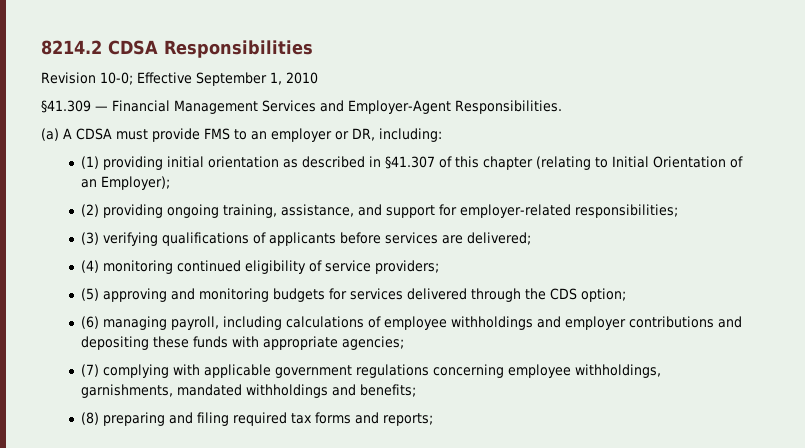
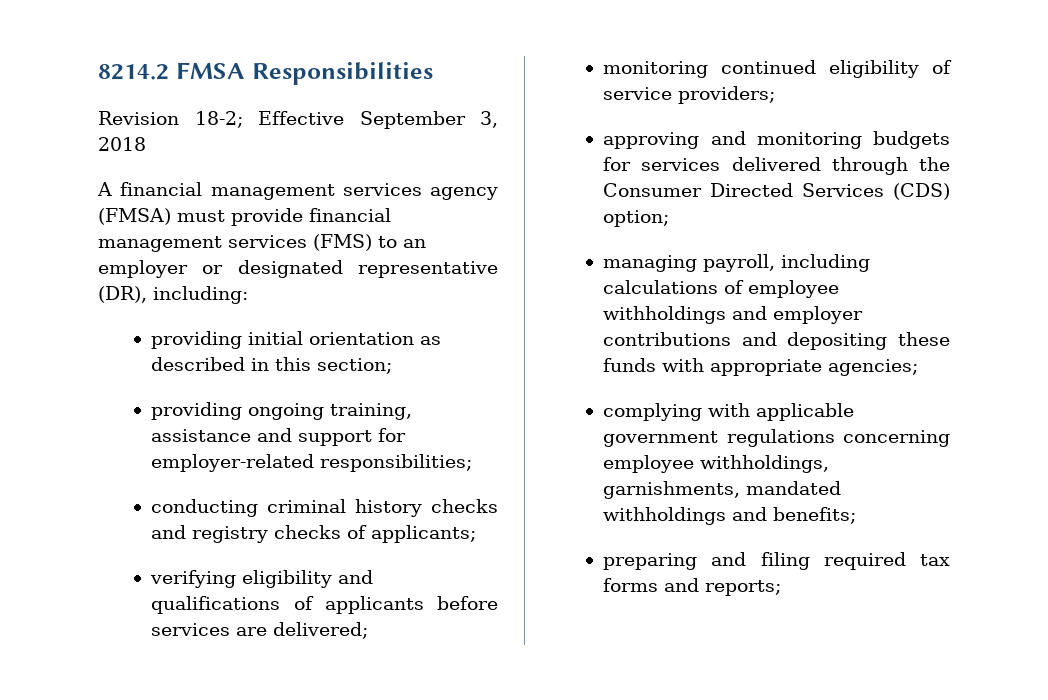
- 8214.2 CDSA Responsibilities
+ 8214.2 FMSA Responsibilities
- Revision 10-0; Effective September 1, 2010
- §41.309 — Financial Management Services and Employer-Agent Responsibilities.
- (a) A CDSA must provide FMS to an employer or DR, including:
+ Revision 18-2; Effective September 3, 2018
+ A financial management services agency (FMSA) must provide financial management services (FMS) to an employer or designated representative (DR), including:
- (1) providing initial orientation as described in §41.307 of this chapter (relating to Initial Orientation of an Employer);
- (2) providing ongoing training, assistance, and support for employer-related responsibilities;
+ providing initial orientation as described in this section;
+ providing ongoing training, assistance and support for employer-related responsibilities;
- (3) verifying qualifications of applicants before services are delivered;
+ conducting criminal history checks and registry checks of applicants;
+ verifying eligibility and qualifications of applicants before services are delivered;
- (4) monitoring continued eligibility of service providers;
+ monitoring continued eligibility of service providers;
- (5) approving and monitoring budgets for services delivered through the CDS option;
+ approving and monitoring budgets for services delivered through the Consumer Directed Services (CDS) option;
- (6) managing payroll, including calculations of employee withholdings and employer contributions and depositing these funds with appropriate agencies;
+ managing payroll, including calculations of employee withholdings and employer contributions and depositing these funds with appropriate agencies;
- (7) complying with applicable government regulations concerning employee withholdings, garnishments, mandated withholdings and benefits;
+ complying with applicable government regulations concerning employee withholdings, garnishments, mandated withholdings and benefits;
- (8) preparing and filing required tax forms and reports;
+ preparing and filing required tax forms and reports;

